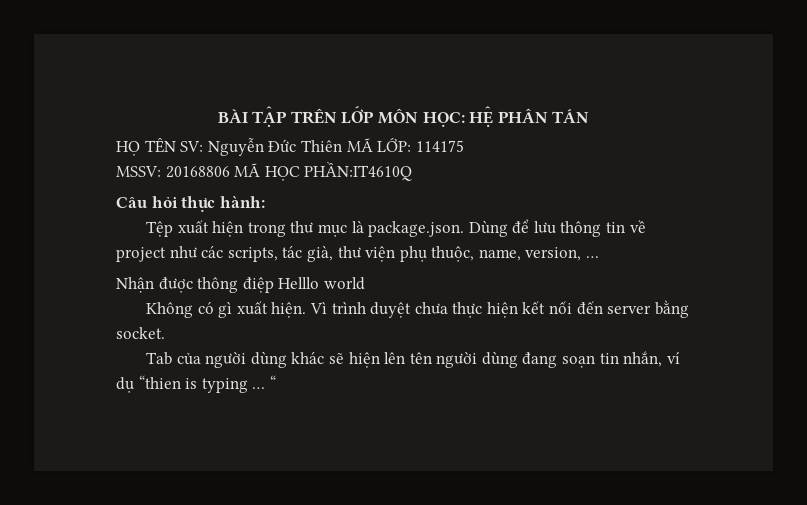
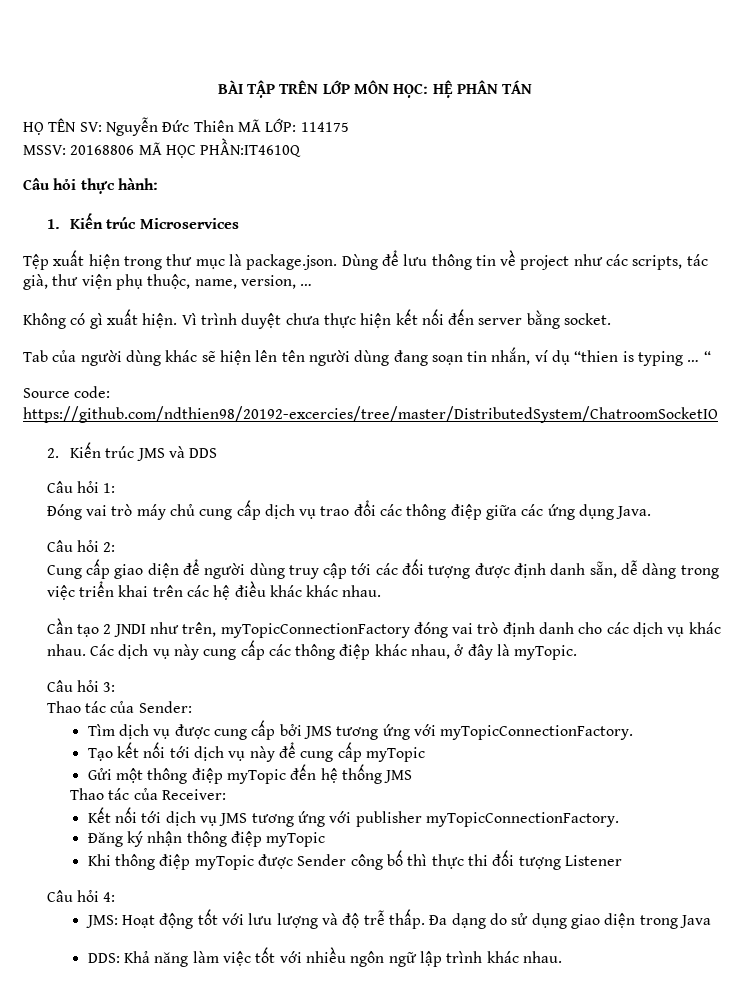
+ 1. Kiến trúc Microservices
- Nhận được thông điệp Helllo world
+ Source code: https://github.com/ndthien98/20192-excercies/tree/master/DistributedSystem/ChatroomSocketIO
+ 2. Kiến trúc JMS và DDS
+ Câu hỏi 1:
+ Đóng vai trò máy chủ cung cấp dịch vụ trao đổi các thông điệp giữa các ứng dụng Java.
+ Câu hỏi 2:
+ Cung cấp giao diện để người dùng truy cập tới các đối tượng được định danh sẵn, dễ dàng trong việc triển khai trên các hệ điều khác khác nhau.
+ Cần tạo 2 JNDI như trên, myTopicConnectionFactory đóng vai trò định danh cho các dịch vụ khác nhau. Các dịch vụ này cung cấp các thông điệp khác nhau, ở đây là myTopic.
+ Câu hỏi 3:
+ Thao tác của Sender:
+ Tìm dịch vụ được cung cấp bởi JMS tương ứng với myTopicConnectionFactory.
+ Tạo kết nối tới dịch vụ này để cung cấp myTopic
+ Gửi một thông điệp myTopic đến hệ thống JMS
+ Thao tác của Receiver:
+ Kết nối tới dịch vụ JMS tương ứng với publisher myTopicConnectionFactory.
+ Đăng ký nhận thông điệp myTopic
+ Khi thông điệp myTopic được Sender công bố thì thực thi đối tượng Listener
+ Câu hỏi 4:
+ JMS: Hoạt động tốt với lưu lượng và độ trễ thấp. Đa dạng do sử dụng giao diện trong Java
+ DDS: Khả năng làm việc tốt với nhiều ngôn ngữ lập trình khác nhau.

